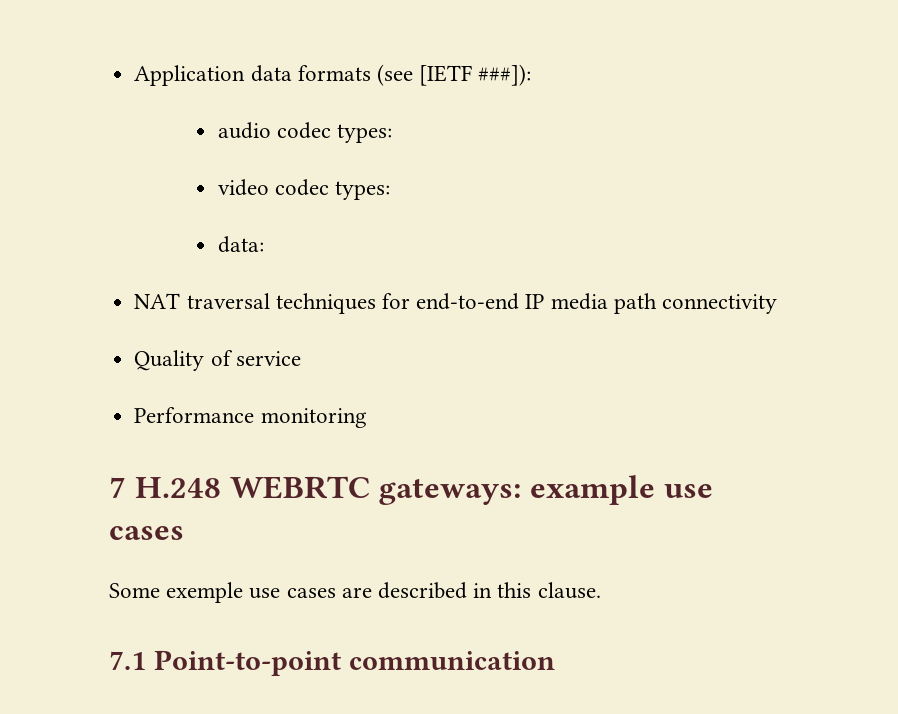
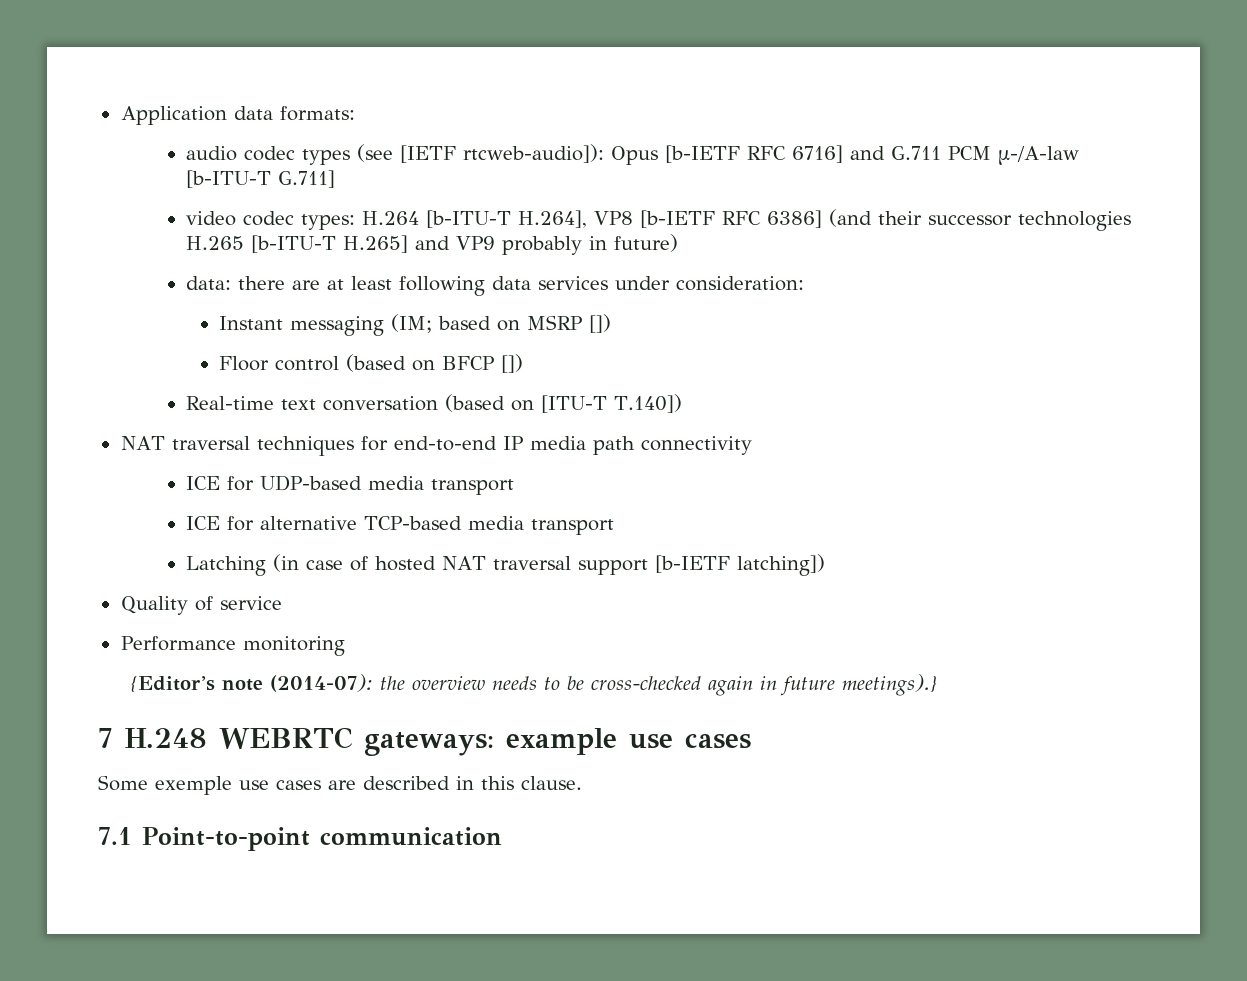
- Application data formats (see [IETF ###]):
- audio codec types:
- video codec types:
- data:
+ Application data formats:
+ audio codec types (see [IETF rtcweb-audio]): Opus [b-IETF RFC 6716] and G.711 PCM µ-/A-law [b-ITU-T G.711]
+ video codec types: H.264 [b-ITU-T H.264], VP8 [b-IETF RFC 6386] (and their successor technologies H.265 [b-ITU-T H.265] and VP9 probably in future)
+ data: there are at least following data services under consideration:
+ Instant messaging (IM; based on MSRP [])
+ Floor control (based on BFCP [])
+ Real-time text conversation (based on [ITU-T T.140])
+ ICE for UDP-based media transport
+ ICE for alternative TCP-based media transport
+ Latching (in case of hosted NAT traversal support [b-IETF latching])
+ {Editor’s note (2014-07): the overview needs to be cross-checked again in future meetings).}

